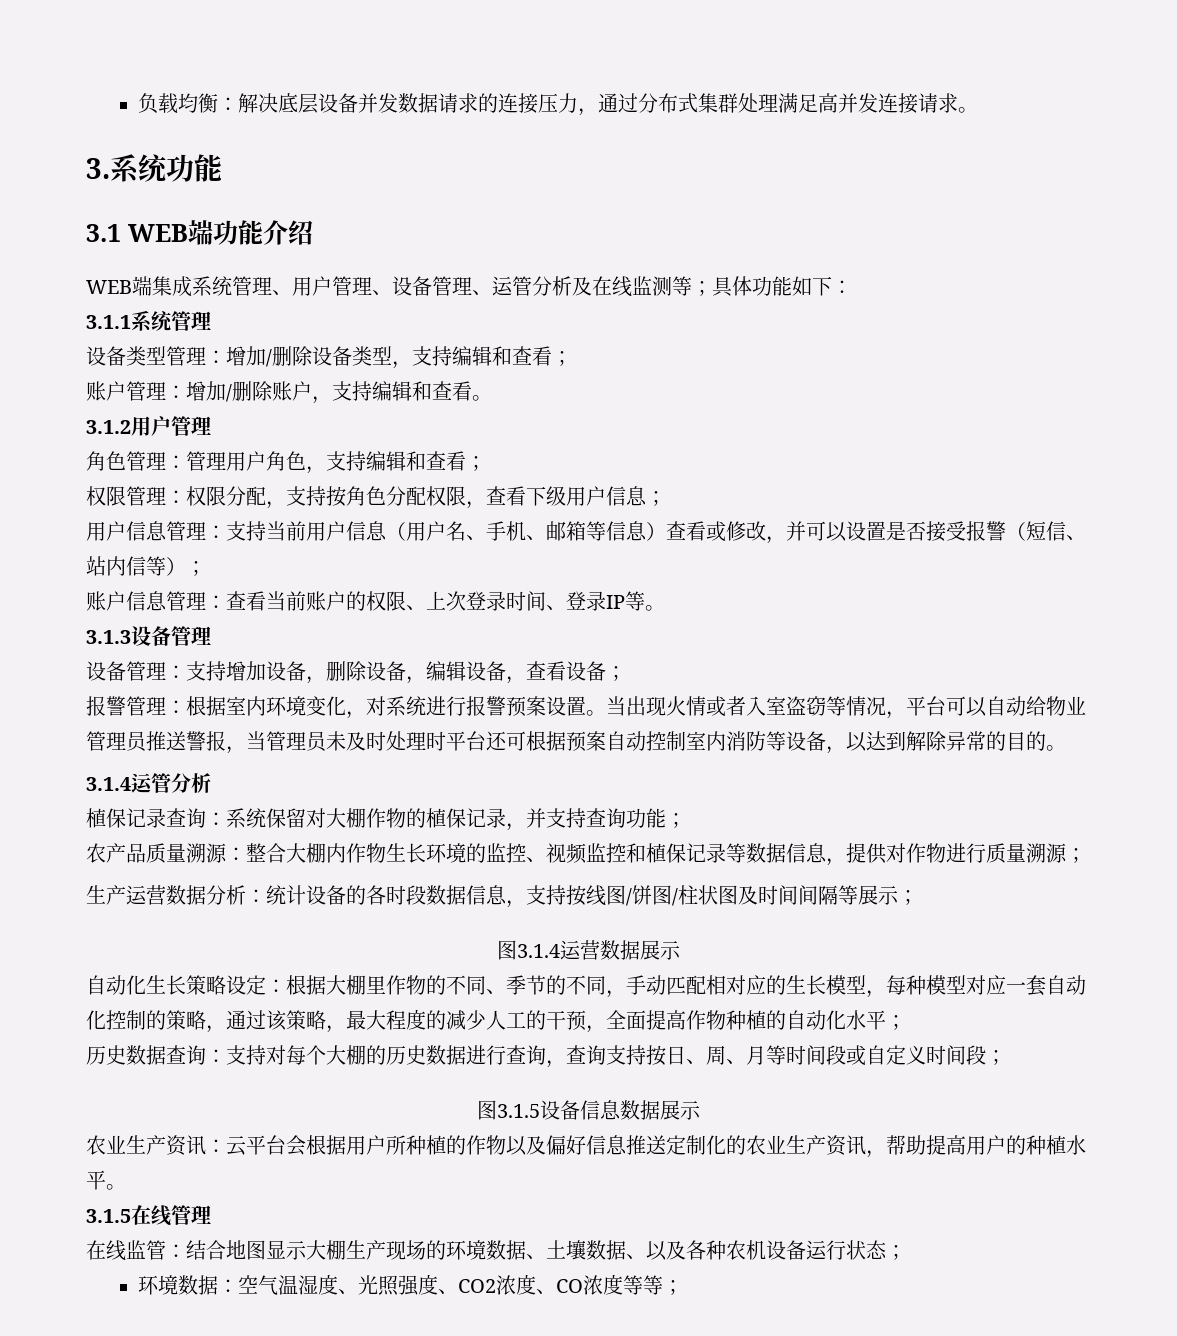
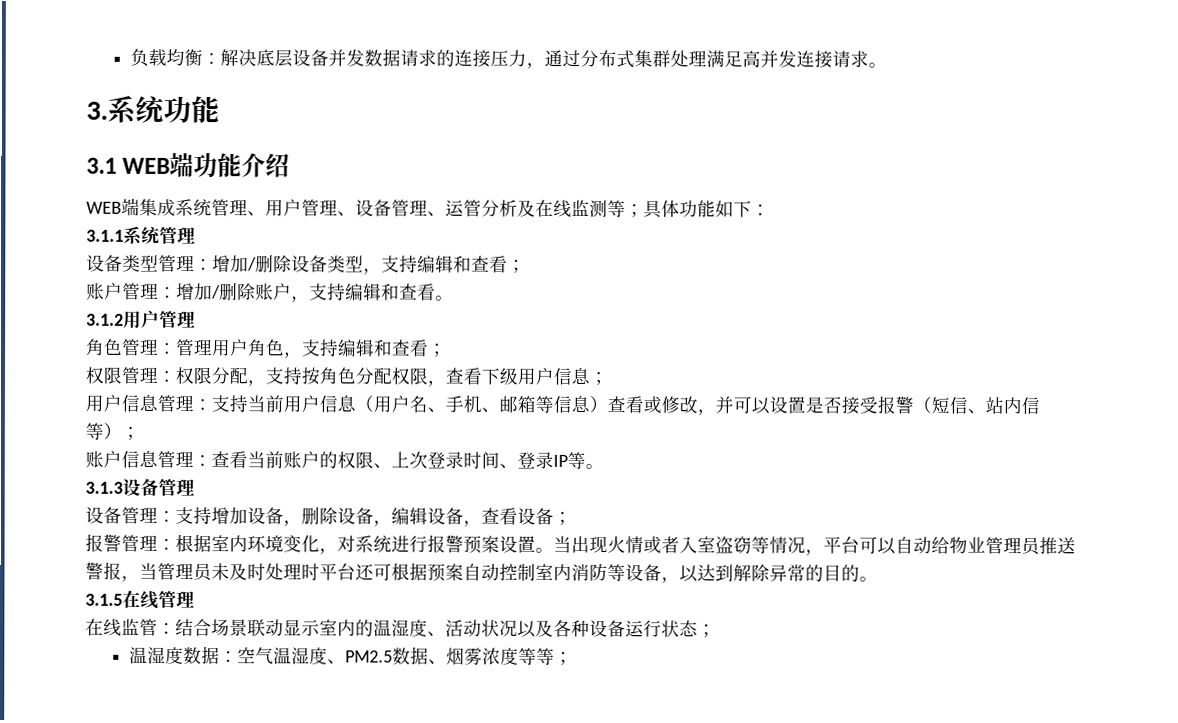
- 3.1.4运管分析
- 植保记录查询：系统保留对大棚作物的植保记录，并支持查询功能；
- 农产品质量溯源：整合大棚内作物生长环境的监控、视频监控和植保记录等数据信息，提供对作物进行质量溯源；
- 生产运营数据分析：统计设备的各时段数据信息，支持按线图/饼图/柱状图及时间间隔等展示；
- 图3.1.4运营数据展示
- 自动化生长策略设定：根据大棚里作物的不同、季节的不同，手动匹配相对应的生长模型，每种模型对应一套自动化控制的策略，通过该策略，最大程度的减少人工的干预，全面提高作物种植的自动化水平；
- 历史数据查询：支持对每个大棚的历史数据进行查询，查询支持按日、周、月等时间段或自定义时间段；
- 图3.1.5设备信息数据展示
- 农业生产资讯：云平台会根据用户所种植的作物以及偏好信息推送定制化的农业生产资讯，帮助提高用户的种植水平。
- 在线监管：结合地图显示大棚生产现场的环境数据、土壤数据、以及各种农机设备运行状态；
+ 在线监管：结合场景联动显示室内的温湿度、活动状况以及各种设备运行状态；
- 环境数据：空气温湿度、光照强度、CO2浓度、CO浓度等等；
+ 温湿度数据：空气温湿度、PM2.5数据、烟雾浓度等等；

